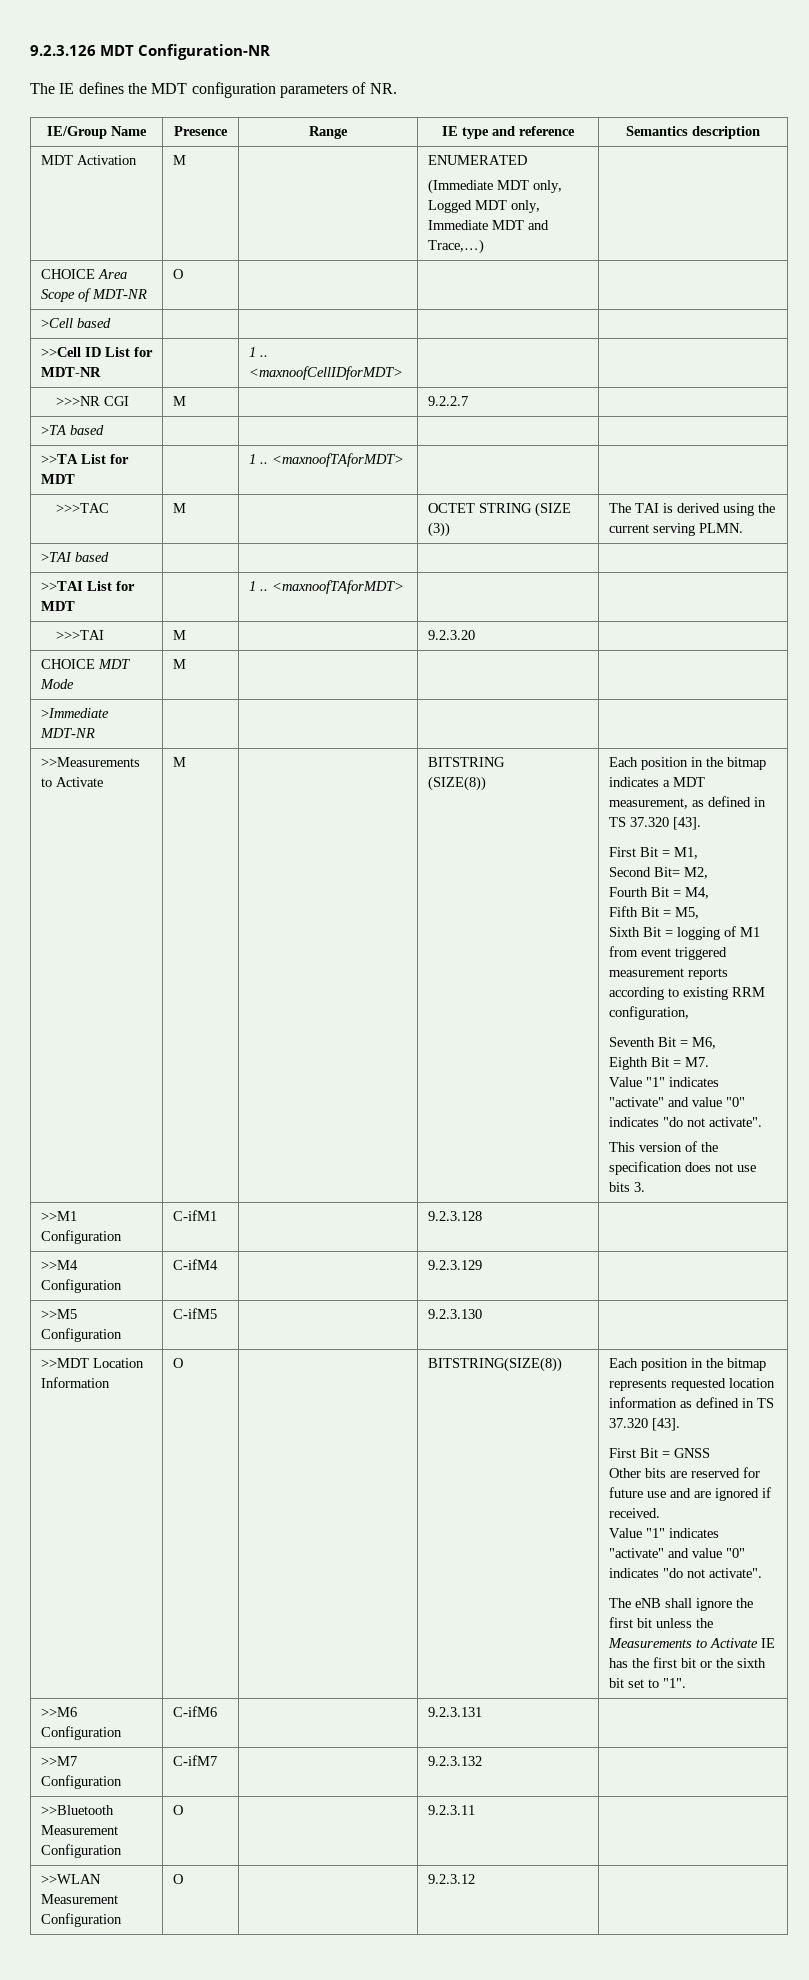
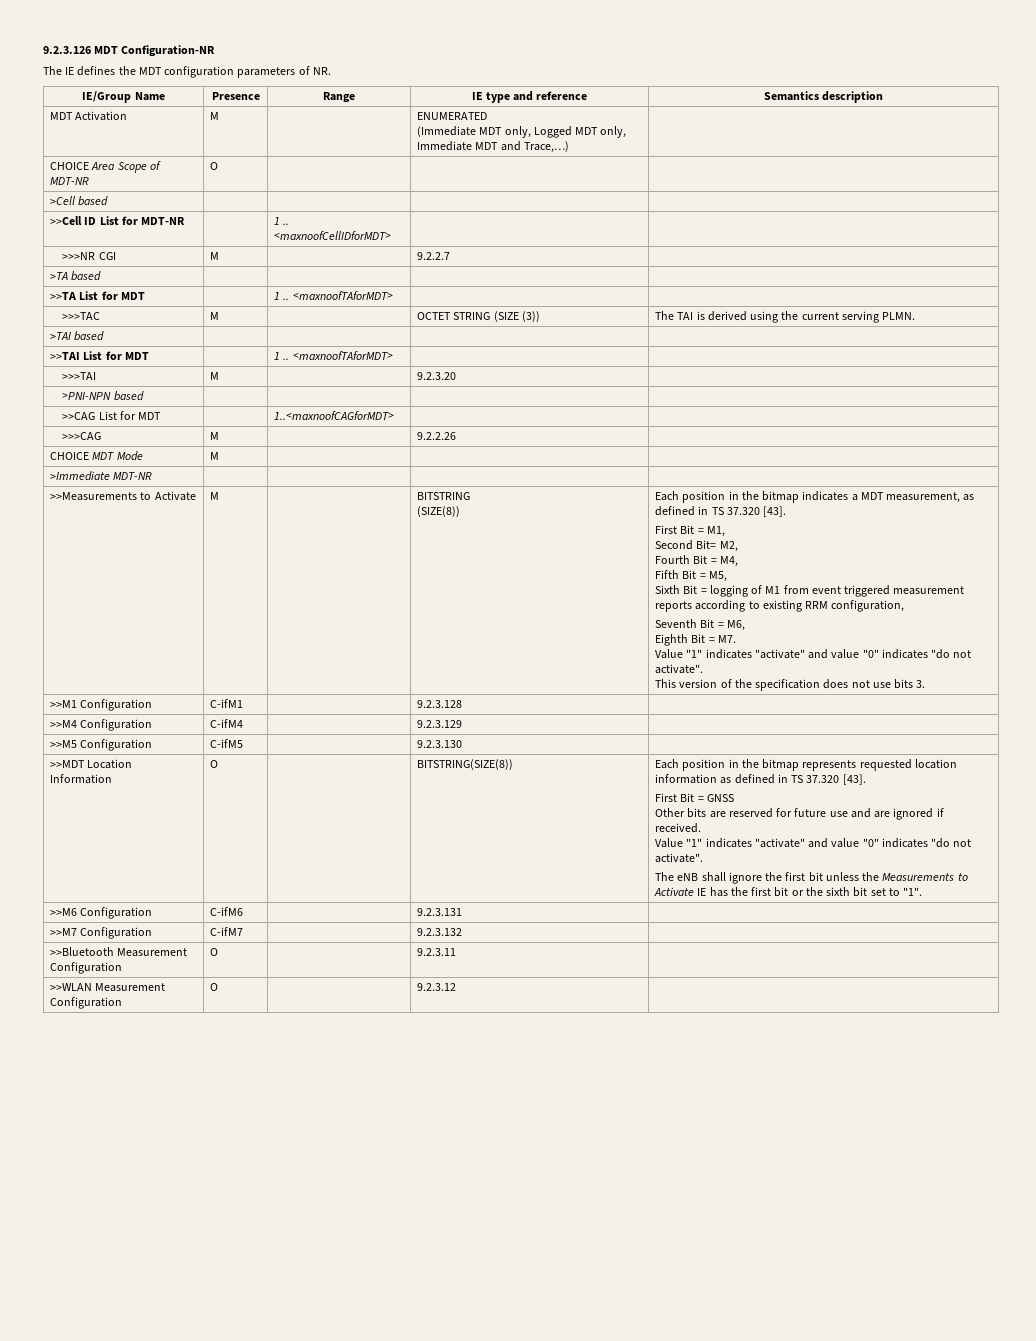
+ >PNI-NPN based | | | |
+ >>CAG List for MDT | | 1..<maxnoofCAGforMDT> | |
+ >>>CAG | M | | 9.2.2.26 |

